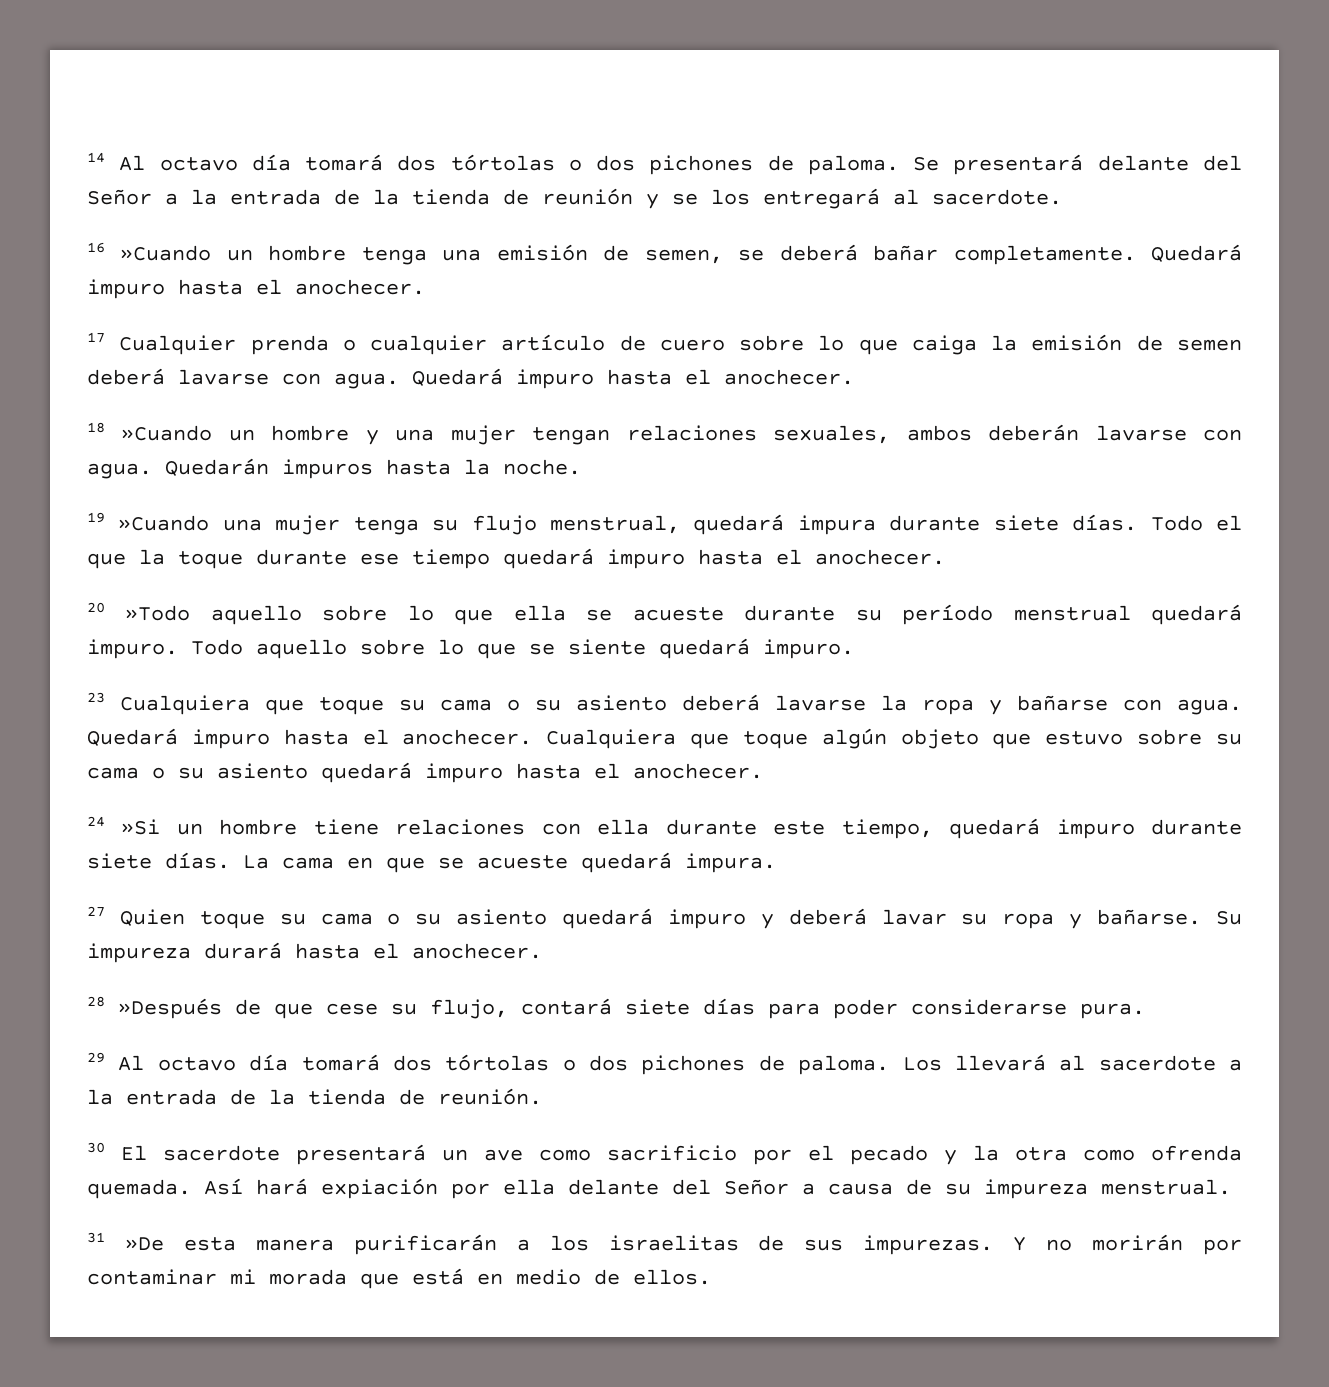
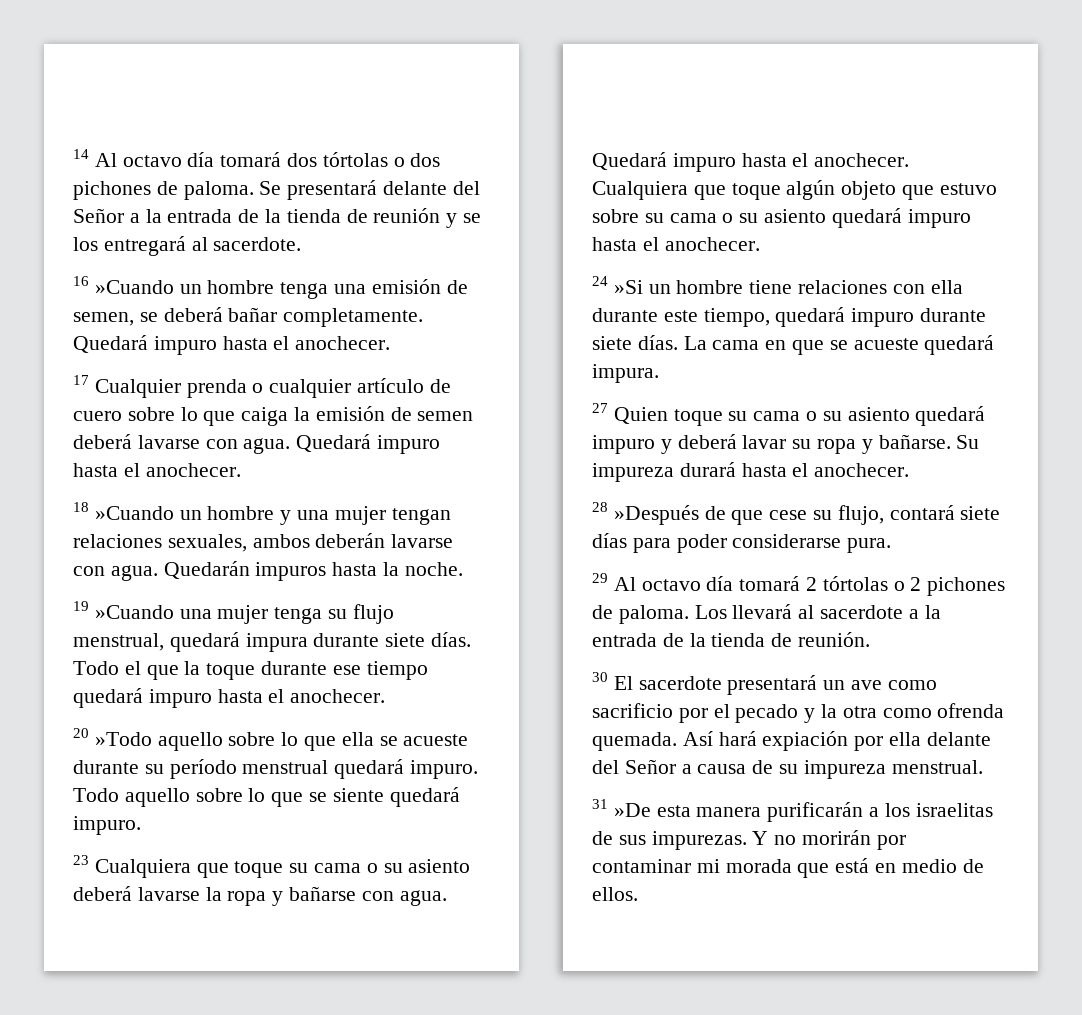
- 29 Al octavo día tomará dos tórtolas o dos pichones de paloma.
+ 29 Al octavo día tomará 2 tórtolas o 2 pichones de paloma.

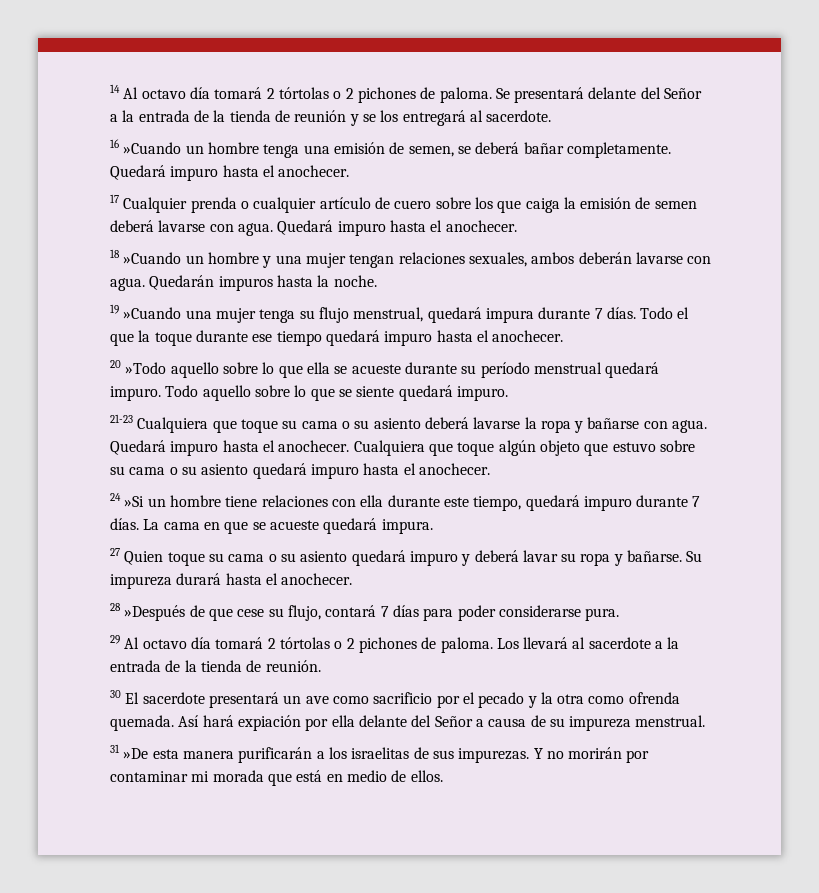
- 14 Al octavo día tomará dos tórtolas o dos pichones de paloma.
+ 14 Al octavo día tomará 2 tórtolas o 2 pichones de paloma.
- 17 Cualquier prenda o cualquier artículo de cuero sobre lo que caiga la emisión de semen deberá lavarse con agua.
+ 17 Cualquier prenda o cualquier artículo de cuero sobre los que caiga la emisión de semen deberá lavarse con agua.
- 19 »Cuando una mujer tenga su flujo menstrual, quedará impura durante siete días.
+ 19 »Cuando una mujer tenga su flujo menstrual, quedará impura durante 7 días.
- 23 Cualquiera que toque su cama o su asiento deberá lavarse la ropa y bañarse con agua.
+ 21-23 Cualquiera que toque su cama o su asiento deberá lavarse la ropa y bañarse con agua.
- 24 »Si un hombre tiene relaciones con ella durante este tiempo, quedará impuro durante siete días.
+ 24 »Si un hombre tiene relaciones con ella durante este tiempo, quedará impuro durante 7 días.
- 28 »Después de que cese su flujo, contará siete días para poder considerarse pura.
+ 28 »Después de que cese su flujo, contará 7 días para poder considerarse pura.

